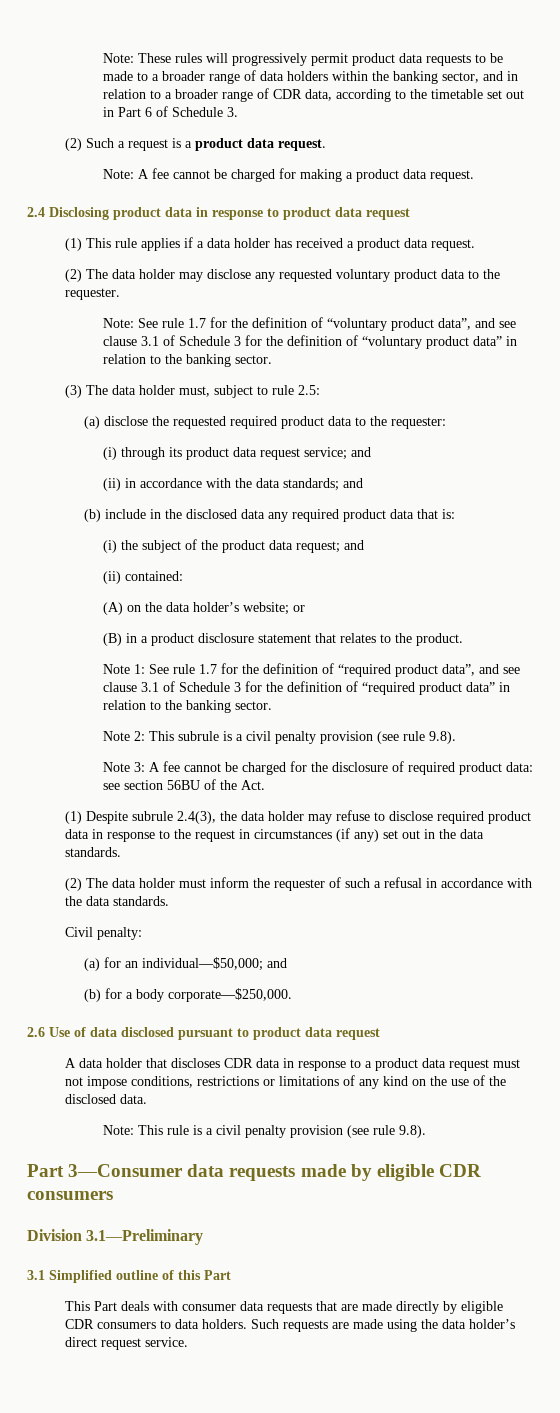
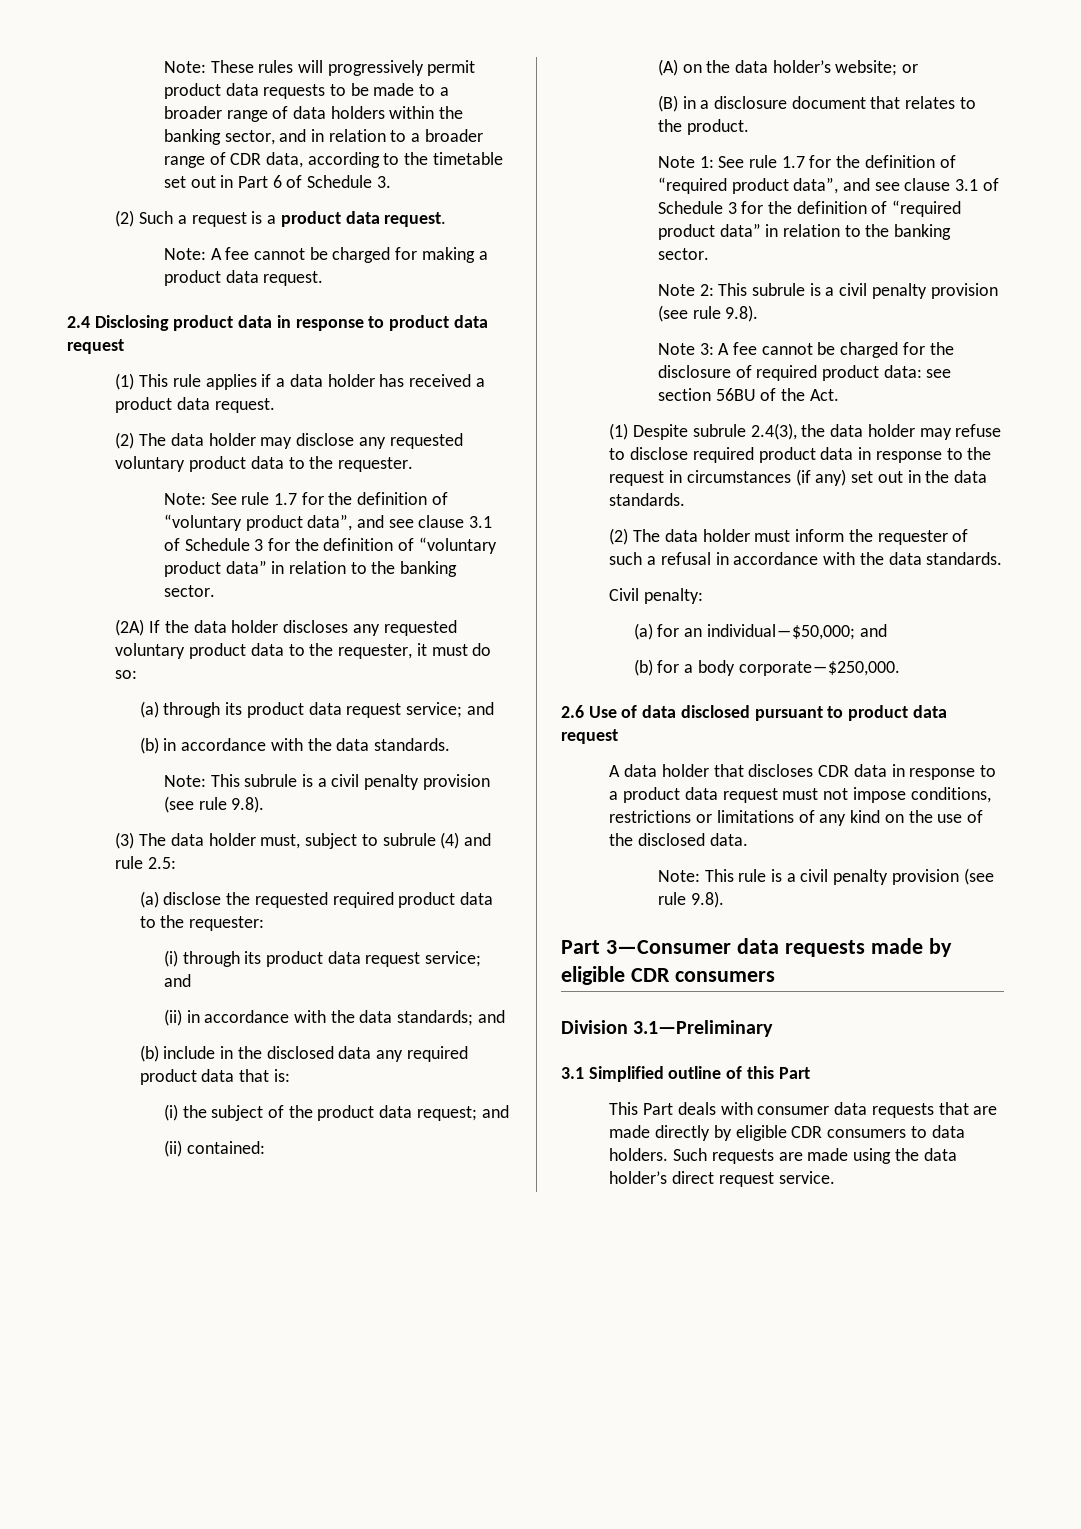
+ (2A) If the data holder discloses any requested voluntary product data to the requester, it must do so:
+ (a) through its product data request service; and
+ (b) in accordance with the data standards.
+ Note: This subrule is a civil penalty provision (see rule 9.8).
- (3) The data holder must, subject to rule 2.5:
+ (3) The data holder must, subject to subrule (4) and rule 2.5:
- (B) in a product disclosure statement that relates to the product.
+ (B) in a disclosure document that relates to the product.

